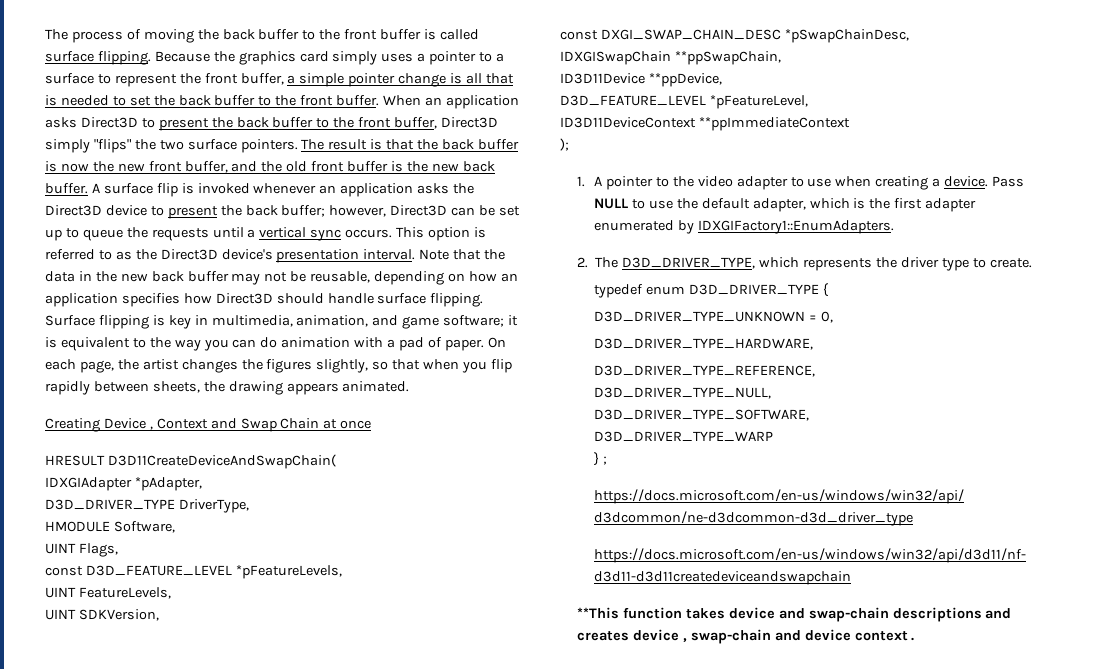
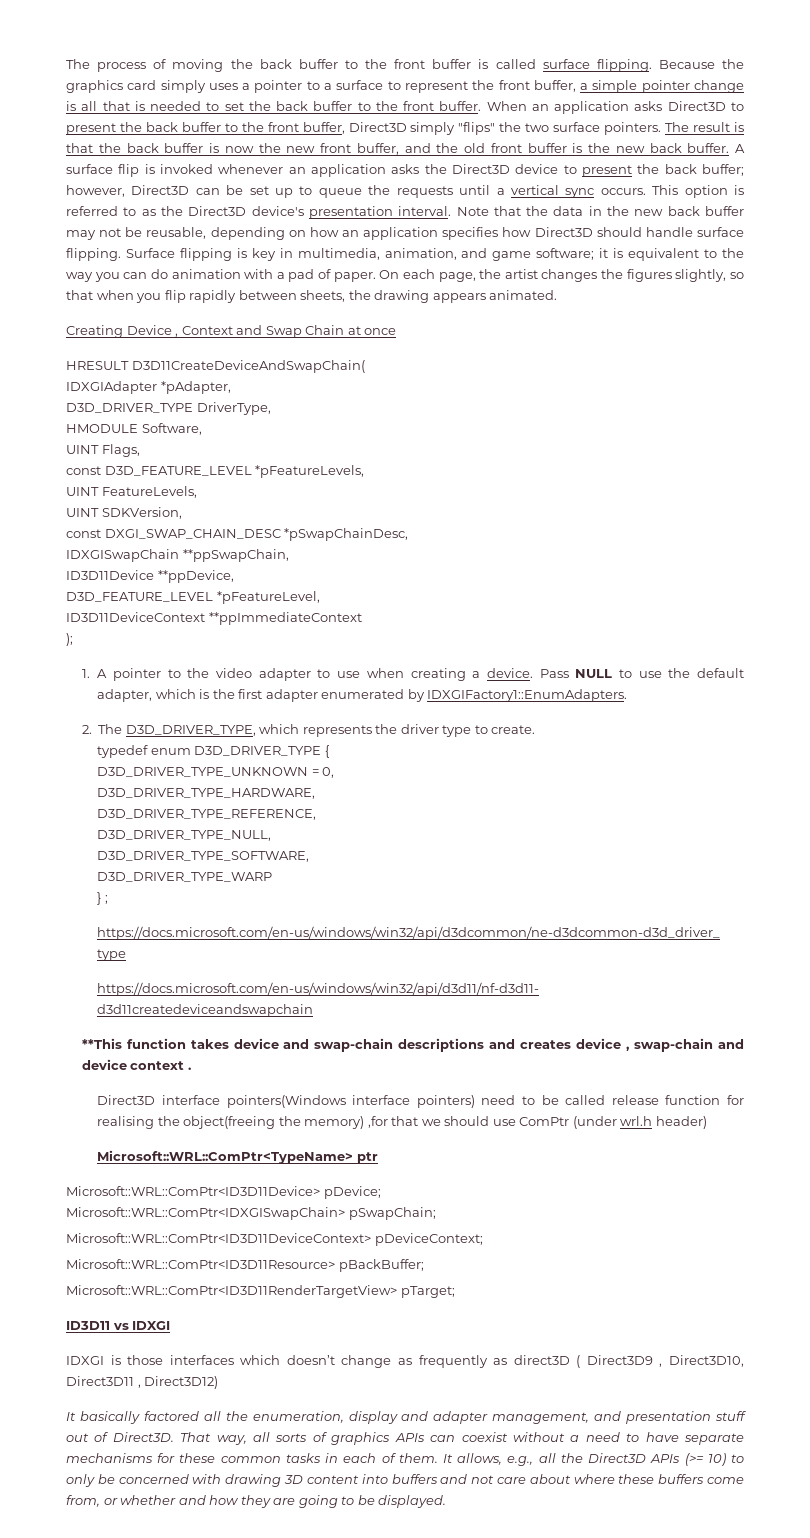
+ Direct3D interface pointers(Windows interface pointers) need to be called release function for realising the object(freeing the memory) ,for that we should use ComPtr (under wrl.h header)
+ Microsoft::WRL::ComPtr<TypeName> ptr
+ Microsoft::WRL::ComPtr<ID3D11Device> pDevice;
+ Microsoft::WRL::ComPtr<IDXGISwapChain> pSwapChain;
+ Microsoft::WRL::ComPtr<ID3D11DeviceContext> pDeviceContext;
+ Microsoft::WRL::ComPtr<ID3D11Resource> pBackBuffer;
+ Microsoft::WRL::ComPtr<ID3D11RenderTargetView> pTarget;
+ ID3D11 vs IDXGI
+ IDXGI is those interfaces which doesn’t change as frequently as direct3D ( Direct3D9 , Direct3D10, Direct3D11 , Direct3D12)
+ It basically factored all the enumeration, display and adapter management, and presentation stuff out of Direct3D. That way, all sorts of graphics APIs can coexist without a need to have separate mechanisms for these common tasks in each of them. It allows, e.g., all the Direct3D APIs (>= 10) to only be concerned with drawing 3D content into buffers and not care about where these buffers come from, or whether and how they are going to be displayed.

